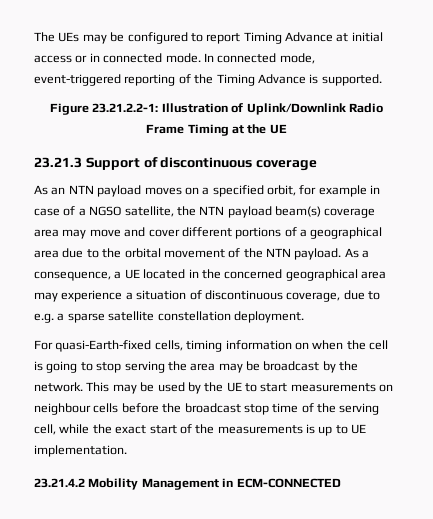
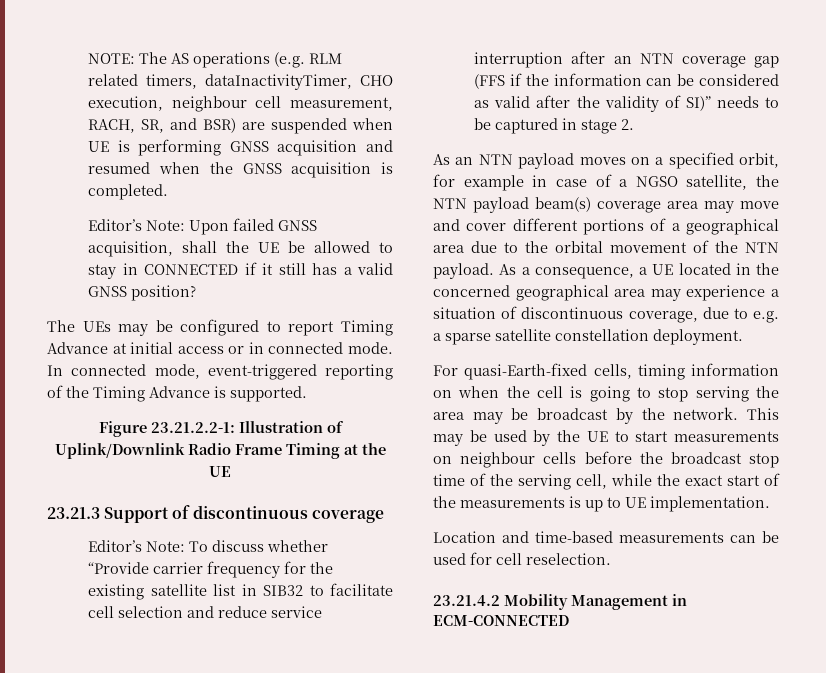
+ NOTE: The AS operations (e.g. RLM related timers, dataInactivityTimer, CHO execution, neighbour cell measurement, RACH, SR, and BSR) are suspended when UE is performing GNSS acquisition and resumed when the GNSS acquisition is completed.
+ Editor’s Note: Upon failed GNSS acquisition, shall the UE be allowed to stay in CONNECTED if it still has a valid GNSS position?
+ Editor’s Note: To discuss whether “Provide carrier frequency for the existing satellite list in SIB32 to facilitate cell selection and reduce service interruption after an NTN coverage gap (FFS if the information can be considered as valid after the validity of SI)” needs to be captured in stage 2.
+ Location and time-based measurements can be used for cell reselection.

